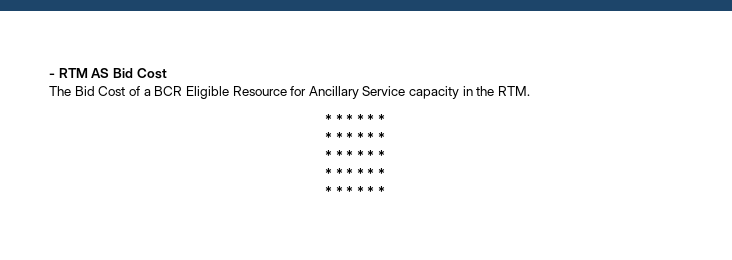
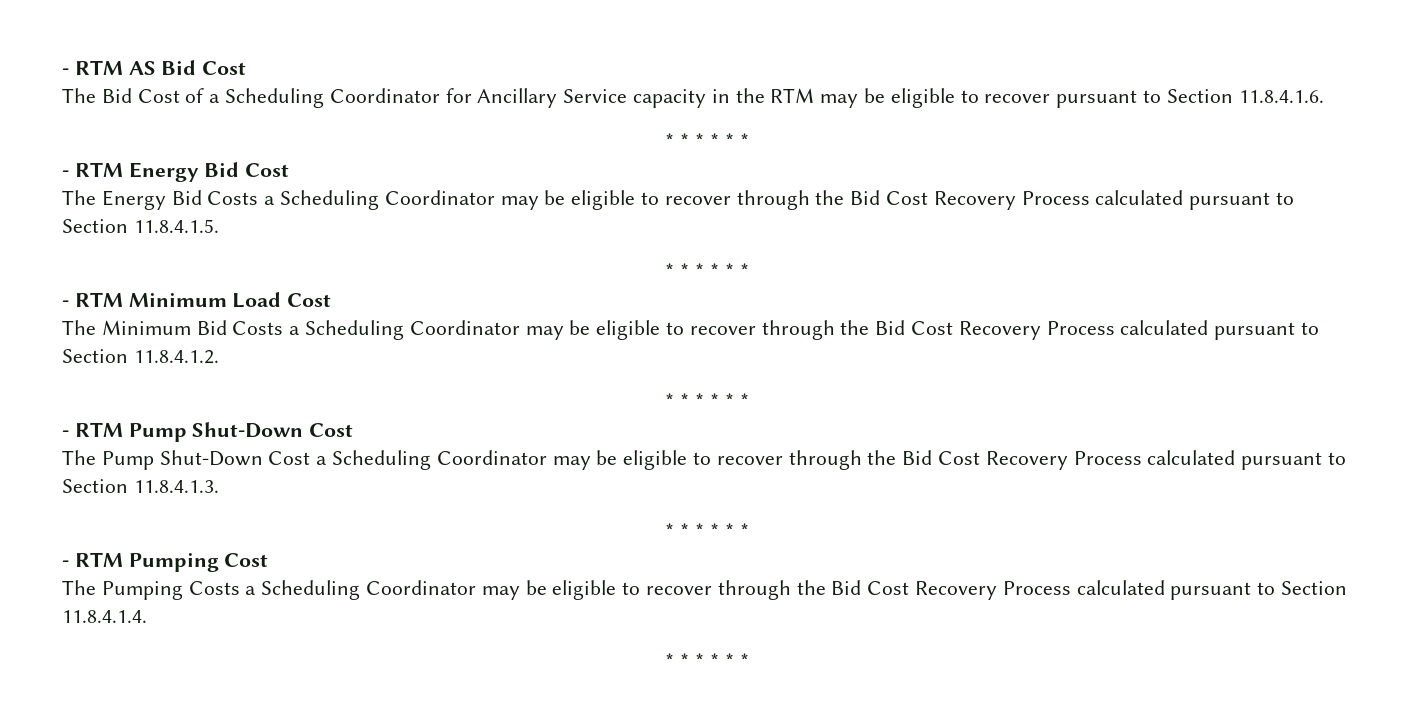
- The Bid Cost of a BCR Eligible Resource for Ancillary Service capacity in the RTM.
+ The Bid Cost of a Scheduling Coordinator for Ancillary Service capacity in the RTM may be eligible to recover pursuant to Section 11.8.4.1.6.
  * * * * * *
+ - RTM Energy Bid Cost
+ The Energy Bid Costs a Scheduling Coordinator may be eligible to recover through the Bid Cost Recovery Process calculated pursuant to Section 11.8.4.1.5.
  * * * * * *
+ - RTM Minimum Load Cost
+ The Minimum Bid Costs a Scheduling Coordinator may be eligible to recover through the Bid Cost Recovery Process calculated pursuant to Section 11.8.4.1.2.
  * * * * * *
+ - RTM Pump Shut-Down Cost
+ The Pump Shut-Down Cost a Scheduling Coordinator may be eligible to recover through the Bid Cost Recovery Process calculated pursuant to Section 11.8.4.1.3.
  * * * * * *
+ - RTM Pumping Cost
+ The Pumping Costs a Scheduling Coordinator may be eligible to recover through the Bid Cost Recovery Process calculated pursuant to Section 11.8.4.1.4.

